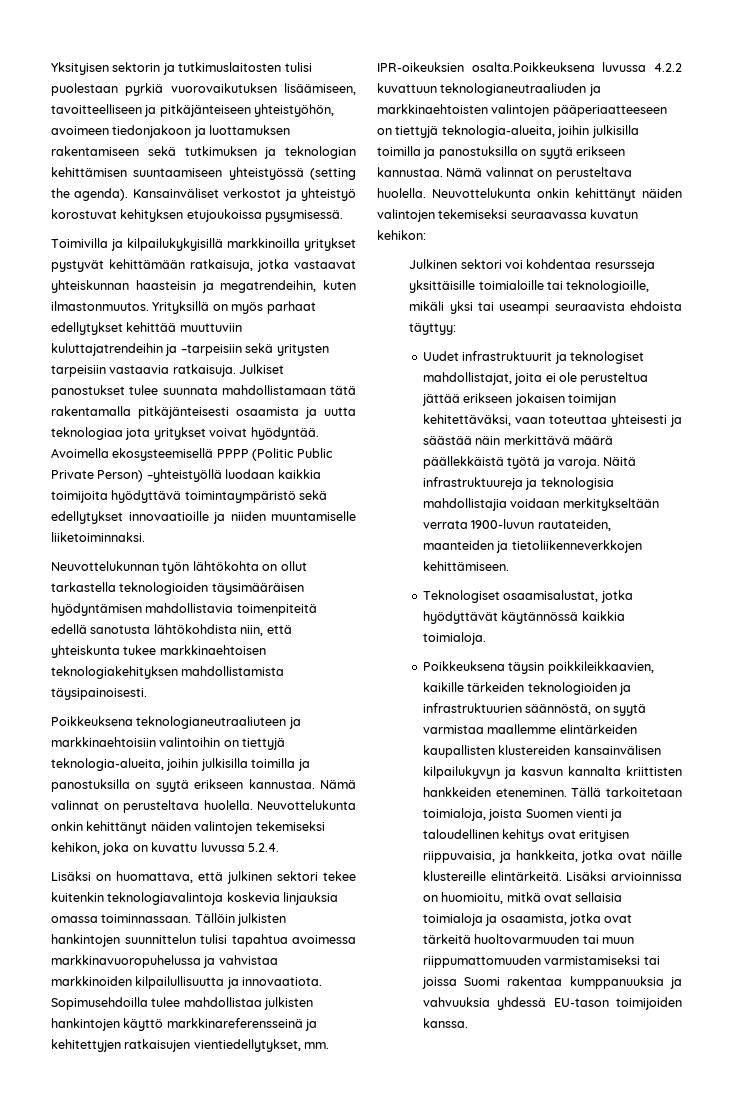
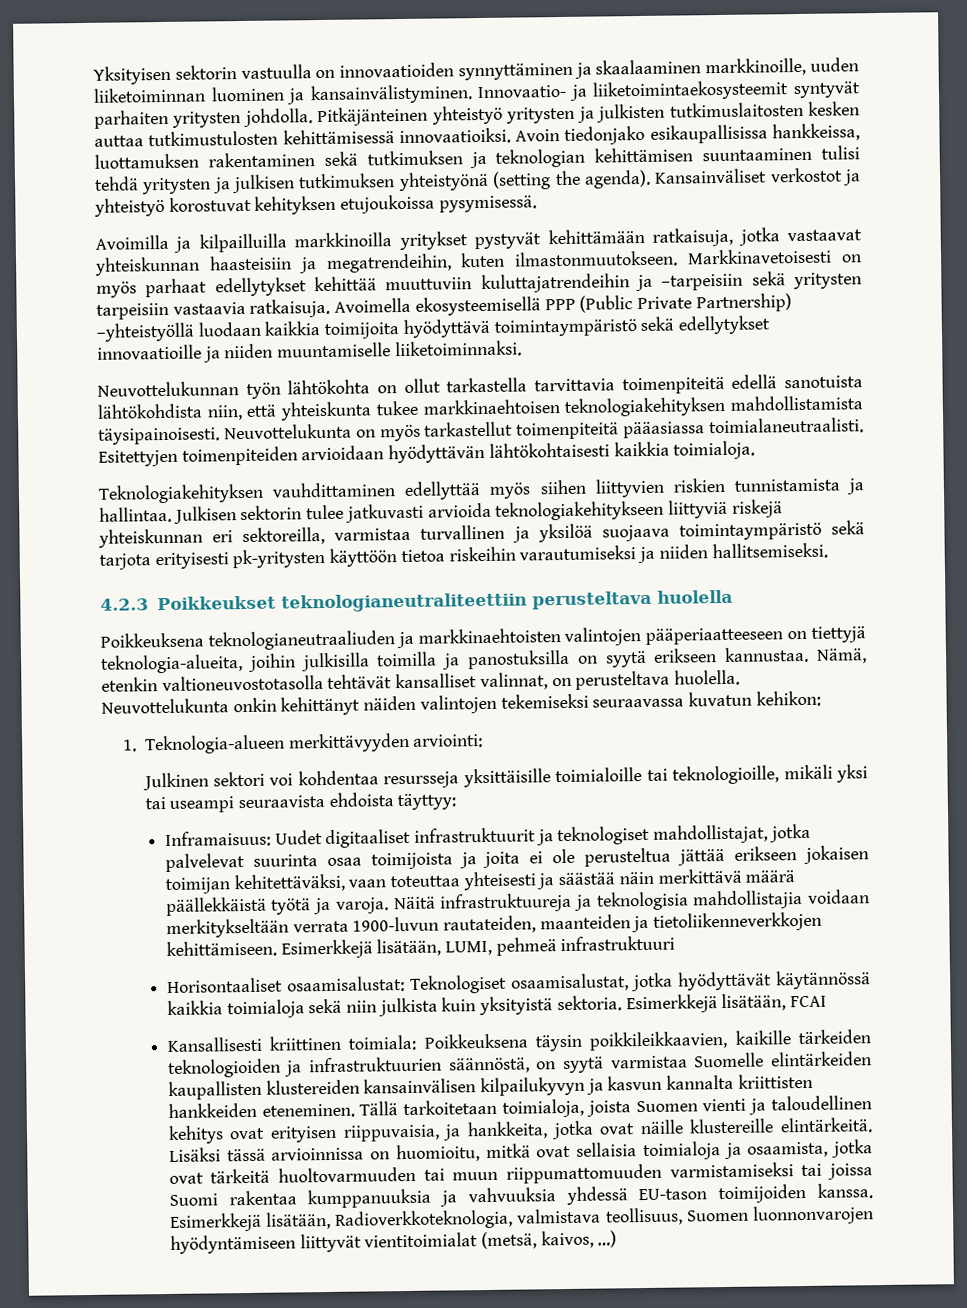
- Yksityisen sektorin ja tutkimuslaitosten tulisi puolestaan pyrkiä vuorovaikutuksen lisäämiseen, tavoitteelliseen ja pitkäjänteiseen yhteistyöhön, avoimeen tiedonjakoon ja luottamuksen rakentamiseen sekä tutkimuksen ja teknologian kehittämisen suuntaamiseen yhteistyössä (setting the agenda).
+ Yksityisen sektorin vastuulla on innovaatioiden synnyttäminen ja skaalaaminen markkinoille, uuden liiketoiminnan luominen ja kansainvälistyminen. Innovaatio- ja liiketoimintaekosysteemit syntyvät parhaiten yritysten johdolla. Pitkäjänteinen yhteistyö yritysten ja julkisten tutkimuslaitosten kesken auttaa tutkimustulosten kehittämisessä innovaatioiksi. Avoin tiedonjako esikaupallisissa hankkeissa, luottamuksen rakentaminen sekä tutkimuksen ja teknologian kehittämisen suuntaaminen tulisi tehdä yritysten ja julkisen tutkimuksen yhteistyönä (setting the agenda).
- Toimivilla ja kilpailukykyisillä markkinoilla yritykset pystyvät kehittämään ratkaisuja, jotka vastaavat yhteiskunnan haasteisin ja megatrendeihin, kuten ilmastonmuutos. Yrityksillä on myös parhaat edellytykset kehittää muuttuviin kuluttajatrendeihin ja –tarpeisiin sekä yritysten tarpeisiin vastaavia ratkaisuja.
+ Avoimilla ja kilpailluilla markkinoilla yritykset pystyvät kehittämään ratkaisuja, jotka vastaavat yhteiskunnan haasteisiin ja megatrendeihin, kuten ilmastonmuutokseen. Markkinavetoisesti on myös parhaat edellytykset kehittää muuttuviin kuluttajatrendeihin ja –tarpeisiin sekä yritysten tarpeisiin vastaavia ratkaisuja.
- Julkiset panostukset tulee suunnata mahdollistamaan tätä rakentamalla pitkäjänteisesti osaamista ja uutta teknologiaa jota yritykset voivat hyödyntää. Avoimella ekosysteemisellä PPPP (Politic Public Private Person) –yhteistyöllä luodaan kaikkia toimijoita hyödyttävä toimintaympäristö sekä edellytykset innovaatioille ja niiden muuntamiselle liiketoiminnaksi.
+ Avoimella ekosysteemisellä PPP (Public Private Partnership) –yhteistyöllä luodaan kaikkia toimijoita hyödyttävä toimintaympäristö sekä edellytykset innovaatioille ja niiden muuntamiselle liiketoiminnaksi.
- Neuvottelukunnan työn lähtökohta on ollut tarkastella teknologioiden täysimääräisen hyödyntämisen mahdollistavia toimenpiteitä edellä sanotusta lähtökohdista niin, että yhteiskunta tukee markkinaehtoisen teknologiakehityksen mahdollistamista täysipainoisesti.
- Poikkeuksena teknologianeutraaliuteen ja markkinaehtoisiin valintoihin on tiettyjä teknologia-alueita, joihin julkisilla toimilla ja panostuksilla on syytä erikseen kannustaa. Nämä valinnat on perusteltava huolella. Neuvottelukunta onkin kehittänyt näiden valintojen tekemiseksi kehikon, joka on kuvattu luvussa 5.2.4.
- Lisäksi on huomattava, että julkinen sektori tekee kuitenkin teknologiavalintoja koskevia linjauksia omassa toiminnassaan. Tällöin julkisten hankintojen suunnittelun tulisi tapahtua avoimessa markkinavuoropuhelussa ja vahvistaa markkinoiden kilpailullisuutta ja innovaatiota. Sopimusehdoilla tulee mahdollistaa julkisten hankintojen käyttö markkinareferensseinä ja kehitettyjen ratkaisujen vientiedellytykset, mm. IPR-oikeuksien osalta.Poikkeuksena luvussa 4.2.2 kuvattuun teknologianeutraaliuden ja markkinaehtoisten valintojen pääperiaatteeseen on tiettyjä teknologia-alueita, joihin julkisilla toimilla ja panostuksilla on syytä erikseen kannustaa. Nämä valinnat on perusteltava huolella.
+ Neuvottelukunnan työn lähtökohta on ollut tarkastella tarvittavia toimenpiteitä edellä sanotuista lähtökohdista niin, että yhteiskunta tukee markkinaehtoisen teknologiakehityksen mahdollistamista täysipainoisesti. Neuvottelukunta on myös tarkastellut toimenpiteitä pääasiassa toimialaneutraalisti. Esitettyjen toimenpiteiden arvioidaan hyödyttävän lähtökohtaisesti kaikkia toimialoja.
+ Teknologiakehityksen vauhdittaminen edellyttää myös siihen liittyvien riskien tunnistamista ja hallintaa. Julkisen sektorin tulee jatkuvasti arvioida teknologiakehitykseen liittyviä riskejä yhteiskunnan eri sektoreilla, varmistaa turvallinen ja yksilöä suojaava toimintaympäristö sekä tarjota erityisesti pk-yritysten käyttöön tietoa riskeihin varautumiseksi ja niiden hallitsemiseksi.
+ 4.2.3 Poikkeukset teknologianeutraliteettiin perusteltava huolella
+ Poikkeuksena teknologianeutraaliuden ja markkinaehtoisten valintojen pääperiaatteeseen on tiettyjä teknologia-alueita, joihin julkisilla toimilla ja panostuksilla on syytä erikseen kannustaa. Nämä, etenkin valtioneuvostotasolla tehtävät kansalliset valinnat, on perusteltava huolella.
+ 1. Teknologia-alueen merkittävyyden arviointi:
- Uudet infrastruktuurit ja teknologiset mahdollistajat, joita ei ole perusteltua jättää erikseen jokaisen toimijan kehitettäväksi, vaan toteuttaa yhteisesti ja säästää näin merkittävä määrä päällekkäistä työtä ja varoja.
+ Inframaisuus: Uudet digitaaliset infrastruktuurit ja teknologiset mahdollistajat, jotka palvelevat suurinta osaa toimijoista ja joita ei ole perusteltua jättää erikseen jokaisen toimijan kehitettäväksi, vaan toteuttaa yhteisesti ja säästää näin merkittävä määrä päällekkäistä työtä ja varoja.
- Näitä infrastruktuureja ja teknologisia mahdollistajia voidaan merkitykseltään verrata 1900-luvun rautateiden, maanteiden ja tietoliikenneverkkojen kehittämiseen.
- Teknologiset osaamisalustat, jotka hyödyttävät käytännössä kaikkia toimialoja.
- Poikkeuksena täysin poikkileikkaavien, kaikille tärkeiden teknologioiden ja infrastruktuurien säännöstä, on syytä varmistaa maallemme elintärkeiden kaupallisten klustereiden kansainvälisen kilpailukyvyn ja kasvun kannalta kriittisten hankkeiden eteneminen.
+ Näitä infrastruktuureja ja teknologisia mahdollistajia voidaan merkitykseltään verrata 1900-luvun rautateiden, maanteiden ja tietoliikenneverkkojen kehittämiseen. Esimerkkejä lisätään, LUMI, pehmeä infrastruktuuri
+ Horisontaaliset osaamisalustat: Teknologiset osaamisalustat, jotka hyödyttävät käytännössä kaikkia toimialoja sekä niin julkista kuin yksityistä sektoria. Esimerkkejä lisätään, FCAI
+ Kansallisesti kriittinen toimiala: Poikkeuksena täysin poikkileikkaavien, kaikille tärkeiden teknologioiden ja infrastruktuurien säännöstä, on syytä varmistaa Suomelle elintärkeiden kaupallisten klustereiden kansainvälisen kilpailukyvyn ja kasvun kannalta kriittisten hankkeiden eteneminen.
- Lisäksi arvioinnissa on huomioitu, mitkä ovat sellaisia toimialoja ja osaamista, jotka ovat tärkeitä huoltovarmuuden tai muun riippumattomuuden varmistamiseksi tai joissa Suomi rakentaa kumppanuuksia ja vahvuuksia yhdessä EU-tason toimijoiden kanssa.
+ Lisäksi tässä arvioinnissa on huomioitu, mitkä ovat sellaisia toimialoja ja osaamista, jotka ovat tärkeitä huoltovarmuuden tai muun riippumattomuuden varmistamiseksi tai joissa Suomi rakentaa kumppanuuksia ja vahvuuksia yhdessä EU-tason toimijoiden kanssa.
+ Esimerkkejä lisätään, Radioverkkoteknologia, valmistava teollisuus, Suomen luonnonvarojen hyödyntämiseen liittyvät vientitoimialat (metsä, kaivos, …)

